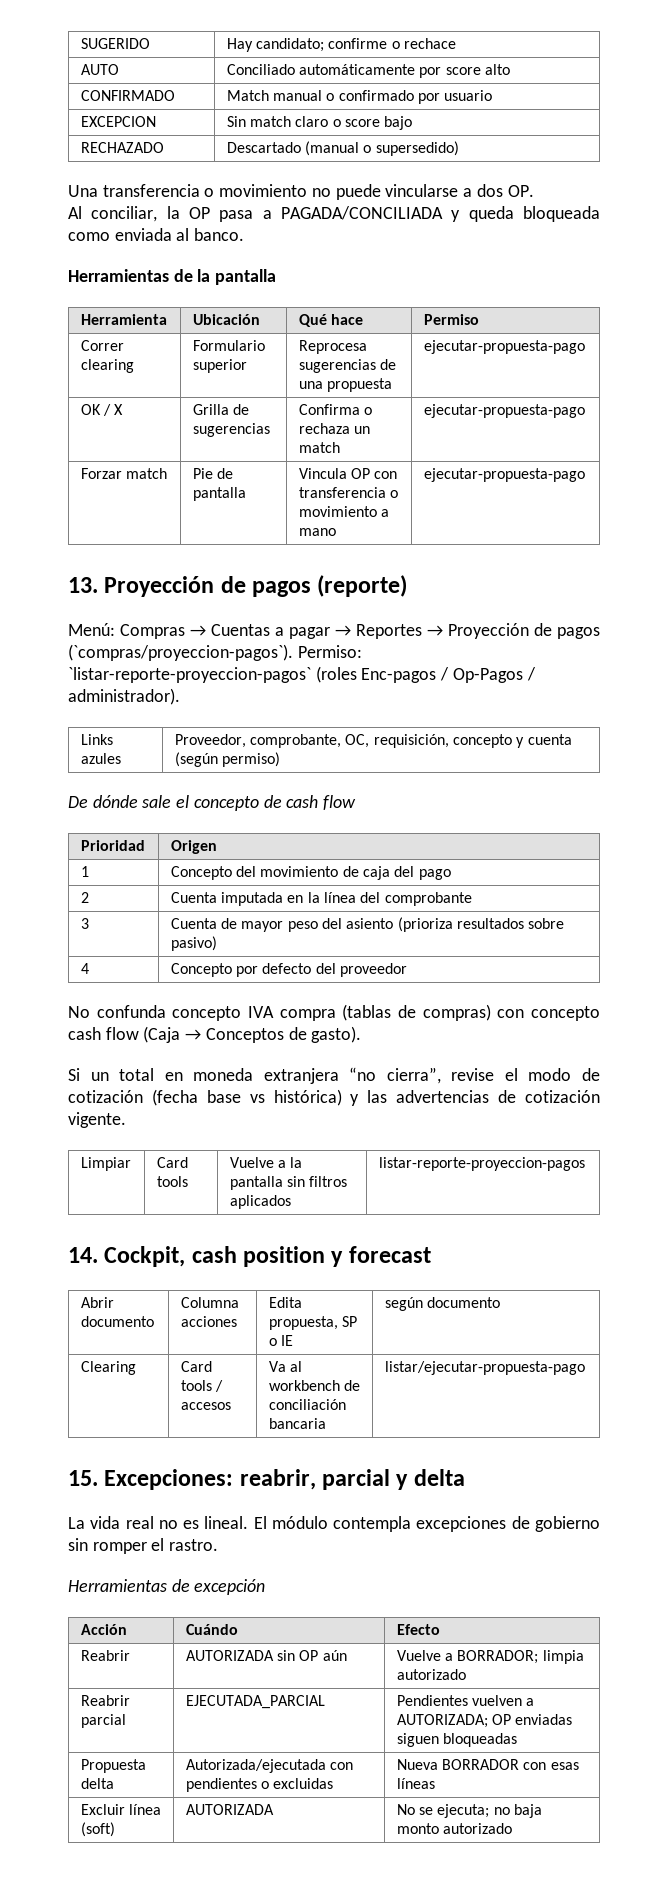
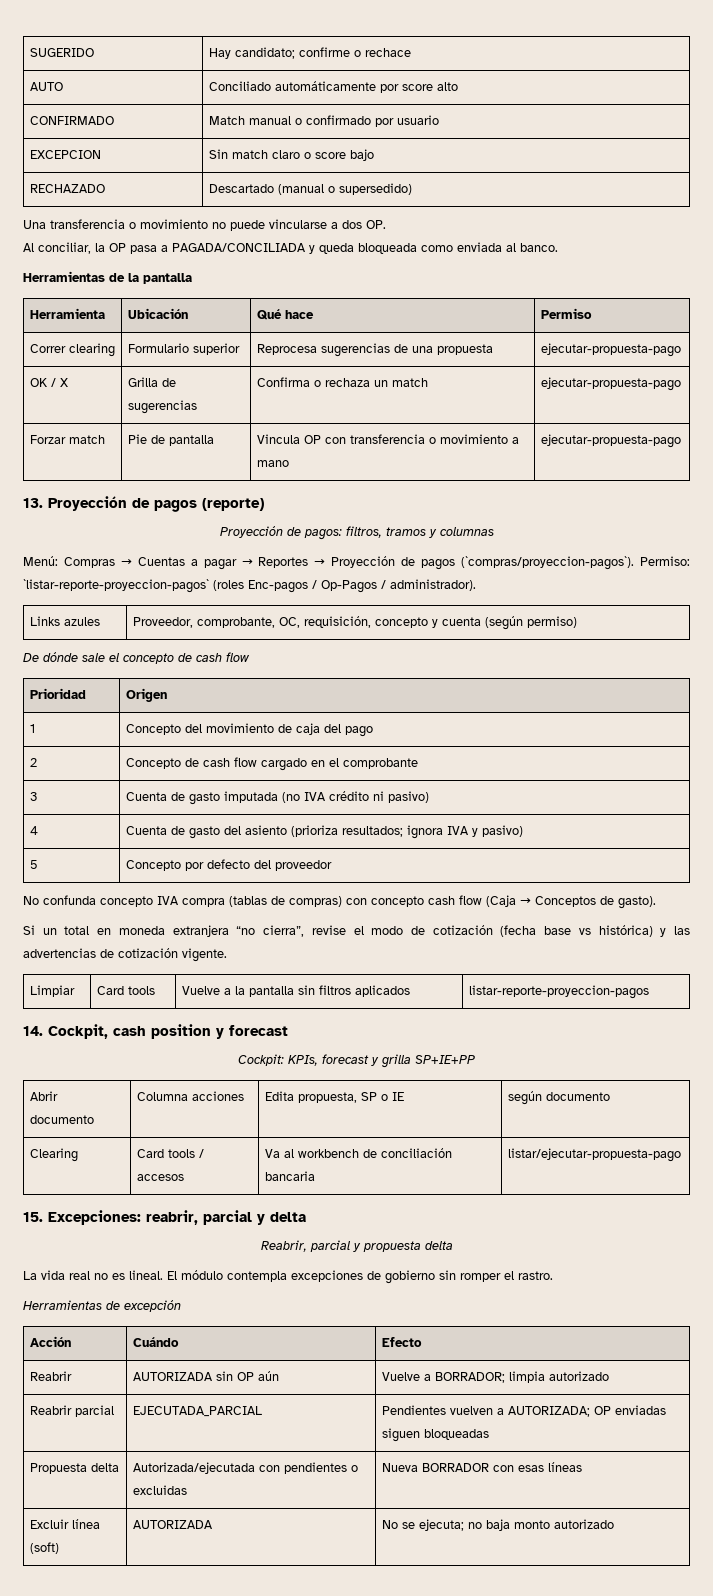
+ Proyección de pagos: filtros, tramos y columnas
- 2 | Cuenta imputada en la línea del comprobante
- 3 | Cuenta de mayor peso del asiento (prioriza resultados sobre pasivo)
- 4 | Concepto por defecto del proveedor
+ 2 | Concepto de cash flow cargado en el comprobante
+ 3 | Cuenta de gasto imputada (no IVA crédito ni pasivo)
+ 4 | Cuenta de gasto del asiento (prioriza resultados; ignora IVA y pasivo)
+ 5 | Concepto por defecto del proveedor
+ Cockpit: KPIs, forecast y grilla SP+IE+PP
+ Reabrir, parcial y propuesta delta

